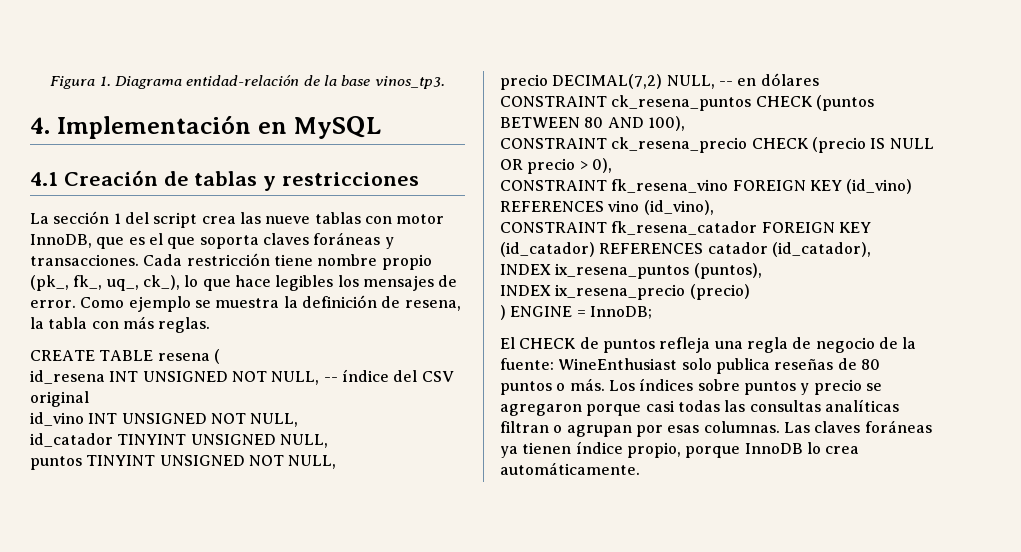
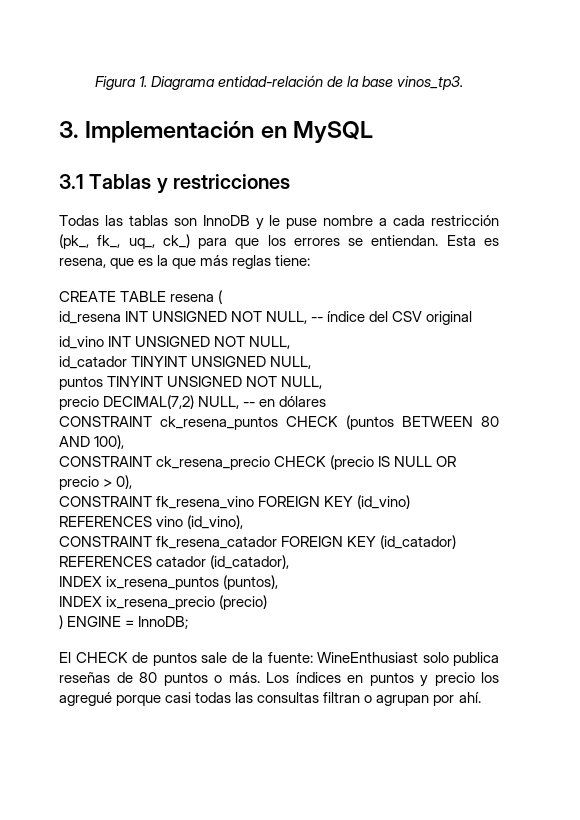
- 4. Implementación en MySQL
+ 3. Implementación en MySQL
- 4.1 Creación de tablas y restricciones
- La sección 1 del script crea las nueve tablas con motor InnoDB, que es el que soporta claves foráneas y transacciones. Cada restricción tiene nombre propio (pk_, fk_, uq_, ck_), lo que hace legibles los mensajes de error. Como ejemplo se muestra la definición de resena, la tabla con más reglas.
+ 3.1 Tablas y restricciones
+ Todas las tablas son InnoDB y le puse nombre a cada restricción (pk_, fk_, uq_, ck_) para que los errores se entiendan. Esta es resena, que es la que más reglas tiene:
- El CHECK de puntos refleja una regla de negocio de la fuente: WineEnthusiast solo publica reseñas de 80 puntos o más.
+ El CHECK de puntos sale de la fuente: WineEnthusiast solo publica reseñas de 80 puntos o más.
- Los índices sobre puntos y precio se agregaron porque casi todas las consultas analíticas filtran o agrupan por esas columnas. Las claves foráneas ya tienen índice propio, porque InnoDB lo crea automáticamente.
+ Los índices en puntos y precio los agregué porque casi todas las consultas filtran o agrupan por ahí.

